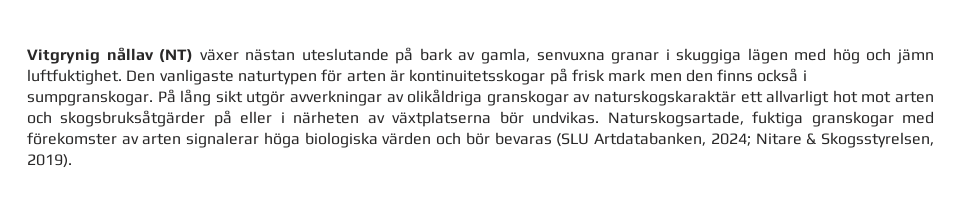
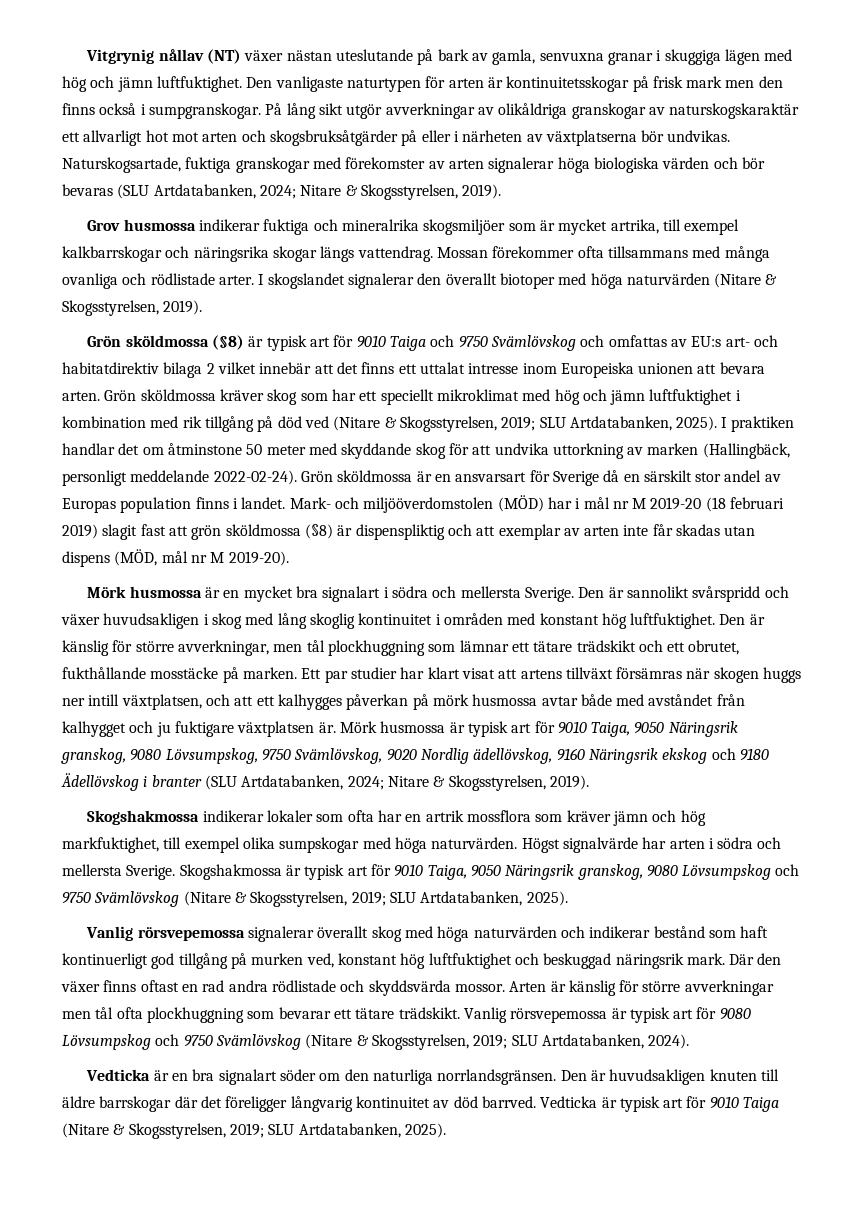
+ Grov husmossa indikerar fuktiga och mineralrika skogsmiljöer som är mycket artrika, till exempel kalkbarrskogar och näringsrika skogar längs vattendrag. Mossan förekommer ofta tillsammans med många ovanliga och rödlistade arter. I skogslandet signalerar den överallt biotoper med höga naturvärden (Nitare & Skogsstyrelsen, 2019).
+ Grön sköldmossa (§8) är typisk art för 9010 Taiga och 9750 Svämlövskog och omfattas av EU:s art- och habitatdirektiv bilaga 2 vilket innebär att det finns ett uttalat intresse inom Europeiska unionen att bevara arten. Grön sköldmossa kräver skog som har ett speciellt mikroklimat med hög och jämn luftfuktighet i kombination med rik tillgång på död ved (Nitare & Skogsstyrelsen, 2019; SLU Artdatabanken, 2025). I praktiken handlar det om åtminstone 50 meter med skyddande skog för att undvika uttorkning av marken (Hallingbäck, personligt meddelande 2022-02-24). Grön sköldmossa är en ansvarsart för Sverige då en särskilt stor andel av Europas population finns i landet. Mark- och miljööverdomstolen (MÖD) har i mål nr M 2019-20 (18 februari 2019) slagit fast att grön sköldmossa (§8) är dispenspliktig och att exemplar av arten inte får skadas utan dispens (MÖD, mål nr M 2019-20).
+ Mörk husmossa är en mycket bra signalart i södra och mellersta Sverige. Den är sannolikt svårspridd och växer huvudsakligen i skog med lång skoglig kontinuitet i områden med konstant hög luftfuktighet. Den är känslig för större avverkningar, men tål plockhuggning som lämnar ett tätare trädskikt och ett obrutet, fukthållande mosstäcke på marken. Ett par studier har klart visat att artens tillväxt försämras när skogen huggs ner intill växtplatsen, och att ett kalhygges påverkan på mörk husmossa avtar både med avståndet från kalhygget och ju fuktigare växtplatsen är. Mörk husmossa är typisk art för 9010 Taiga, 9050 Näringsrik granskog, 9080 Lövsumpskog, 9750 Svämlövskog, 9020 Nordlig ädellövskog, 9160 Näringsrik ekskog och 9180 Ädellövskog i branter (SLU Artdatabanken, 2024; Nitare & Skogsstyrelsen, 2019).
+ Skogshakmossa indikerar lokaler som ofta har en artrik mossflora som kräver jämn och hög markfuktighet, till exempel olika sumpskogar med höga naturvärden. Högst signalvärde har arten i södra och mellersta Sverige. Skogshakmossa är typisk art för 9010 Taiga, 9050 Näringsrik granskog, 9080 Lövsumpskog och 9750 Svämlövskog (Nitare & Skogsstyrelsen, 2019; SLU Artdatabanken, 2025).
+ Vanlig rörsvepemossa signalerar överallt skog med höga naturvärden och indikerar bestånd som haft kontinuerligt god tillgång på murken ved, konstant hög luftfuktighet och beskuggad näringsrik mark. Där den växer finns oftast en rad andra rödlistade och skyddsvärda mossor. Arten är känslig för större avverkningar men tål ofta plockhuggning som bevarar ett tätare trädskikt. Vanlig rörsvepemossa är typisk art för 9080 Lövsumpskog och 9750 Svämlövskog (Nitare & Skogsstyrelsen, 2019; SLU Artdatabanken, 2024).
+ Vedticka är en bra signalart söder om den naturliga norrlandsgränsen. Den är huvudsakligen knuten till äldre barrskogar där det föreligger långvarig kontinuitet av död barrved. Vedticka är typisk art för 9010 Taiga (Nitare & Skogsstyrelsen, 2019; SLU Artdatabanken, 2025).

